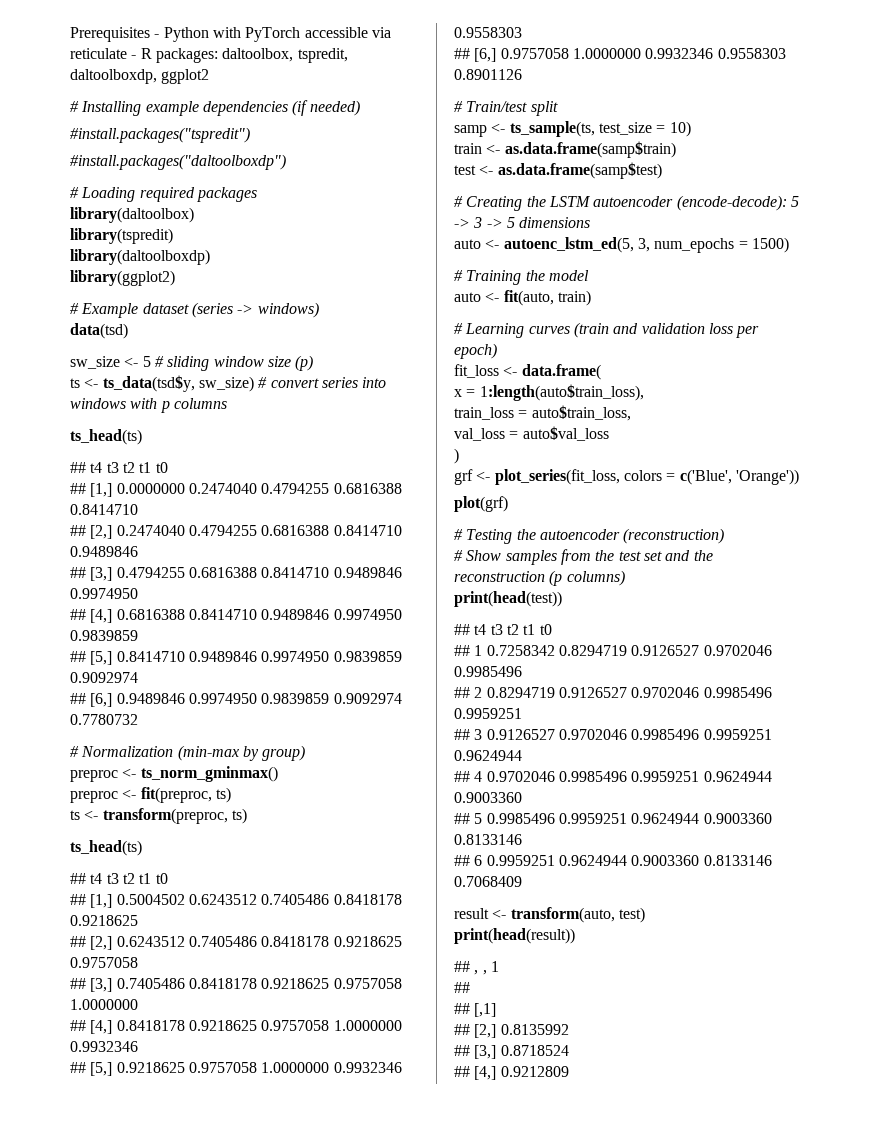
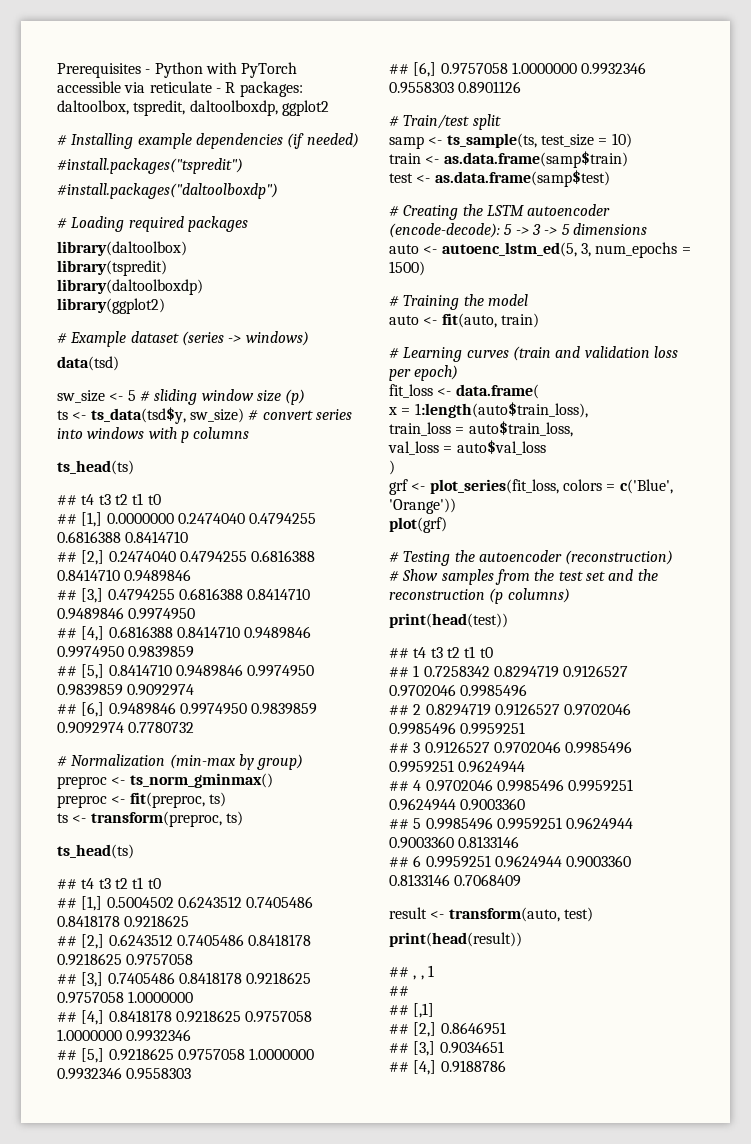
- ## [2,] 0.8135992
- ## [3,] 0.8718524
- ## [4,] 0.9212809
+ ## [2,] 0.8646951
+ ## [3,] 0.9034651
+ ## [4,] 0.9188786

